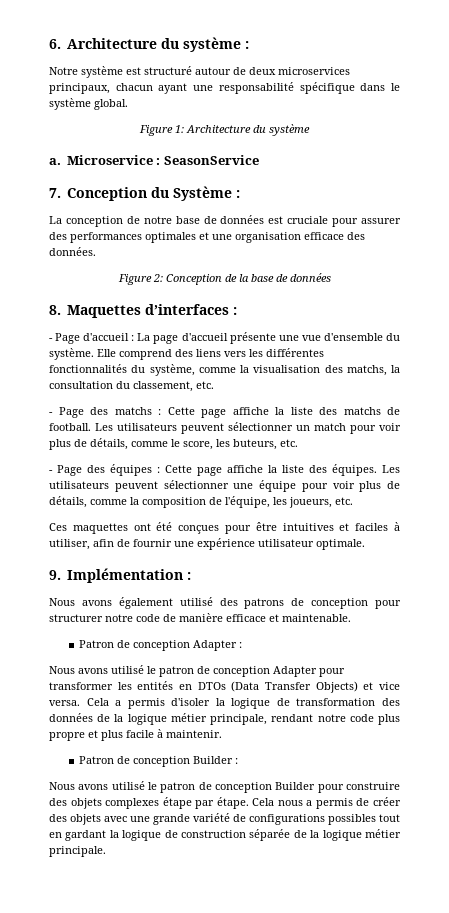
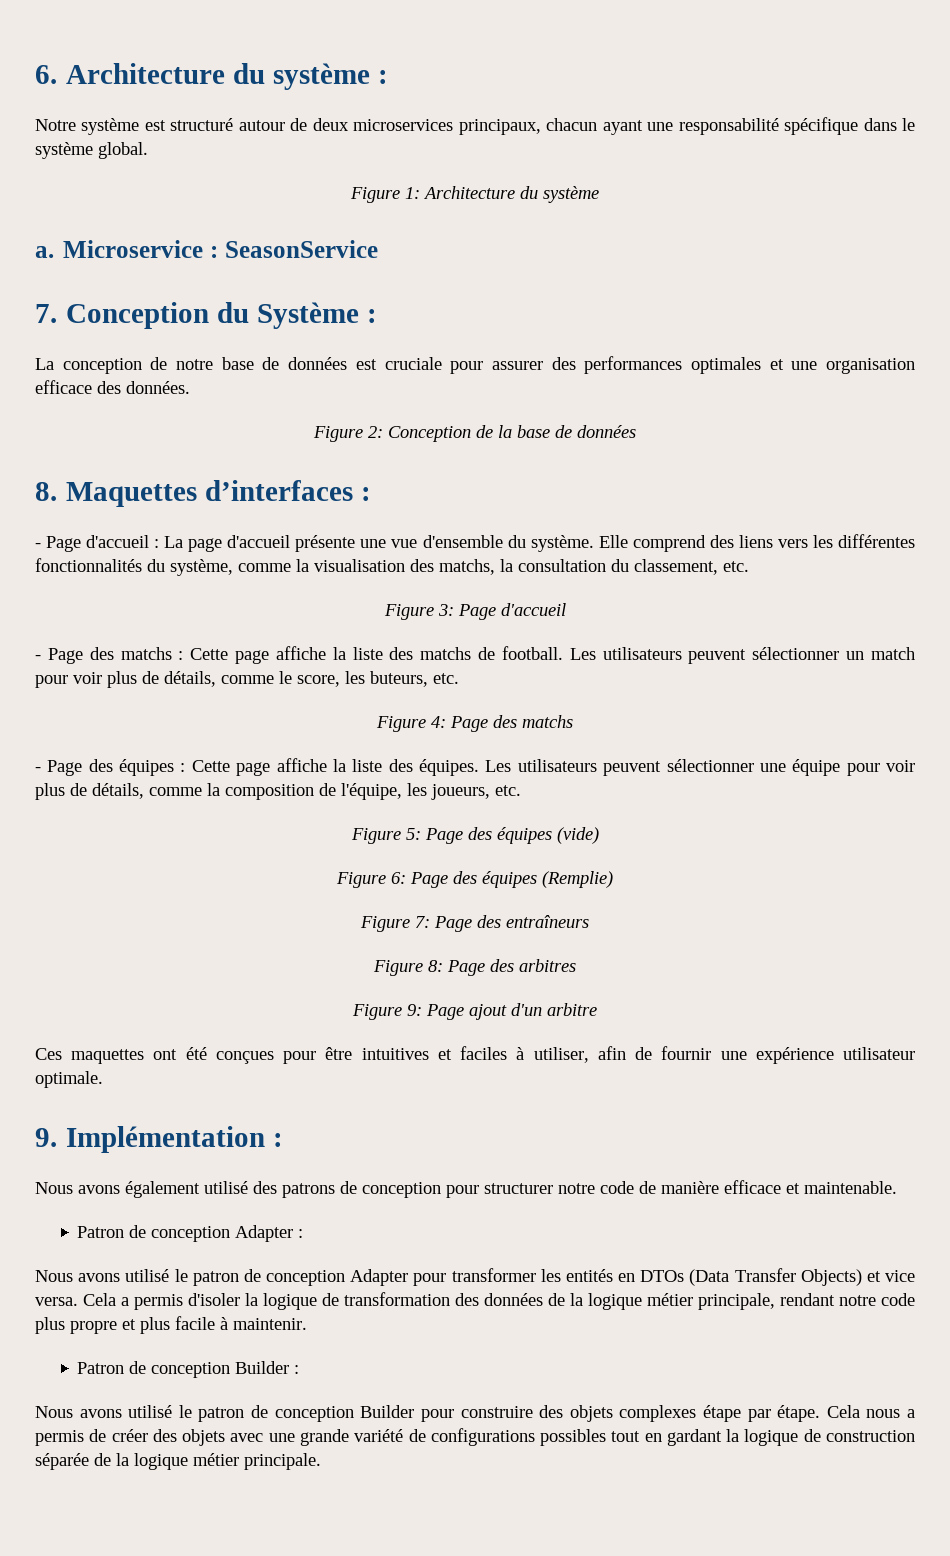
+ Figure 3: Page d'accueil
+ Figure 4: Page des matchs
+ Figure 5: Page des équipes (vide)
+ Figure 6: Page des équipes (Remplie)
+ Figure 7: Page des entraîneurs
+ Figure 8: Page des arbitres
+ Figure 9: Page ajout d'un arbitre

